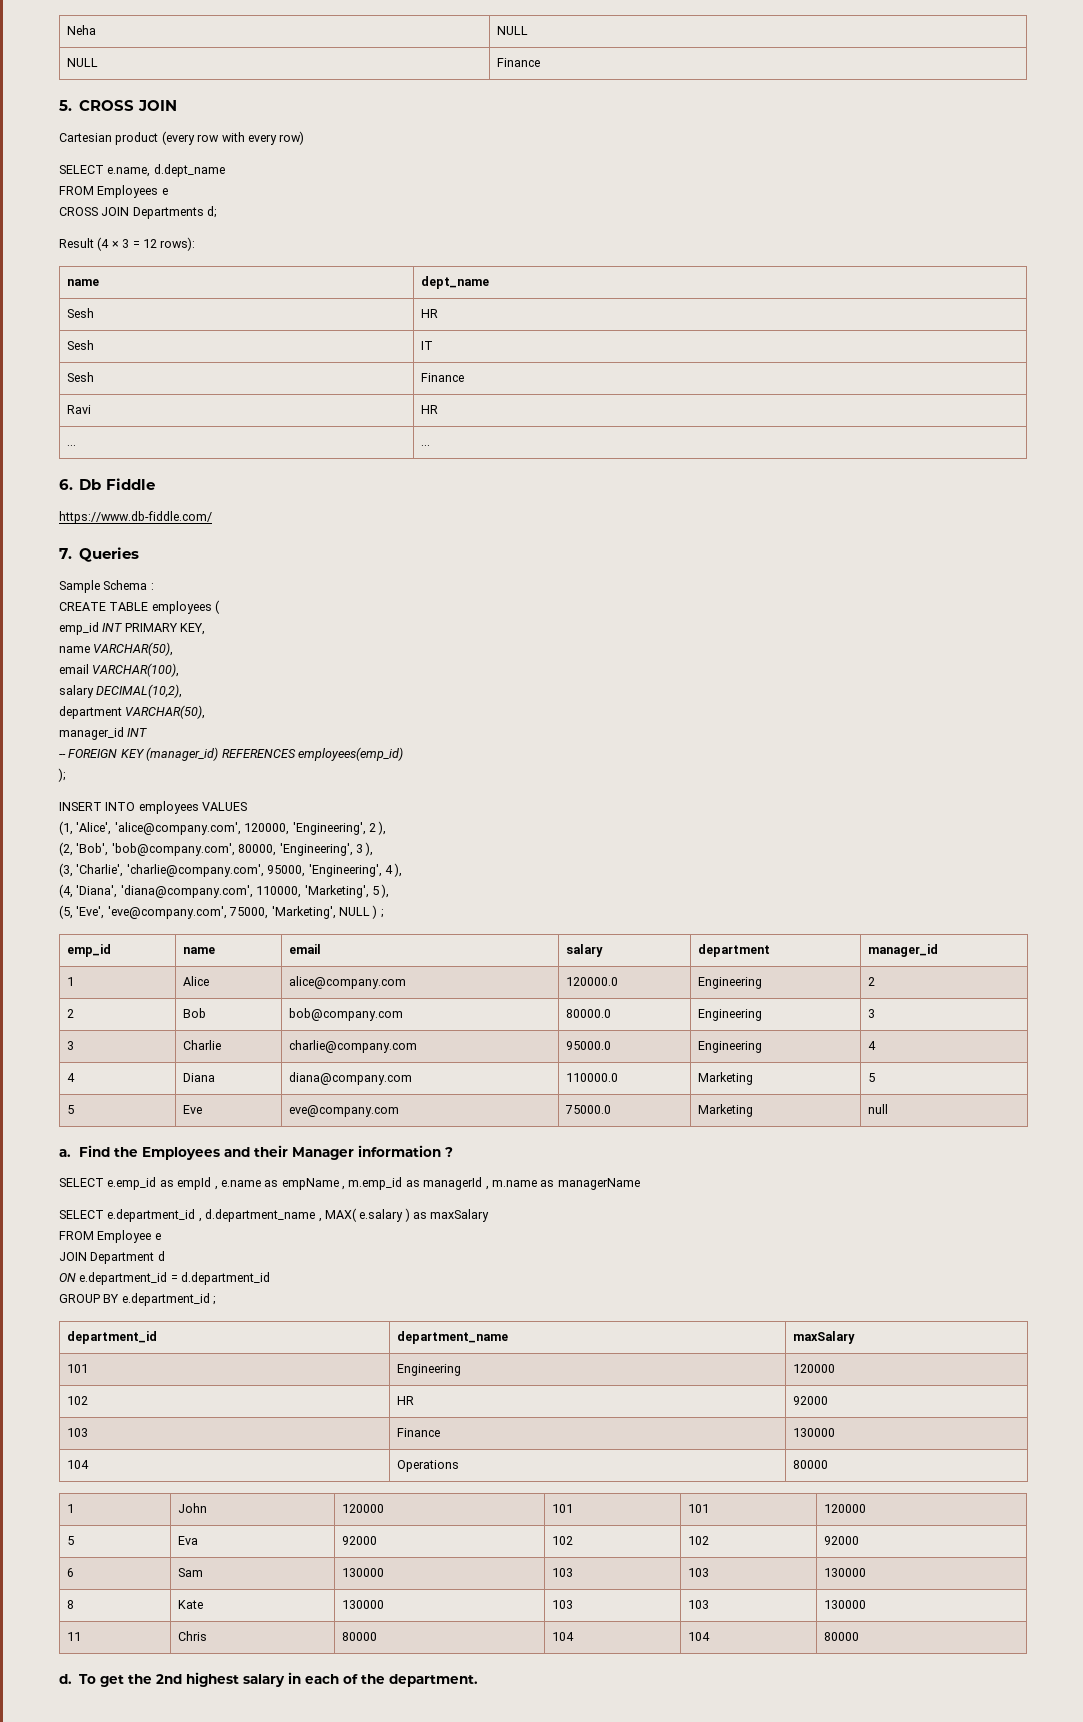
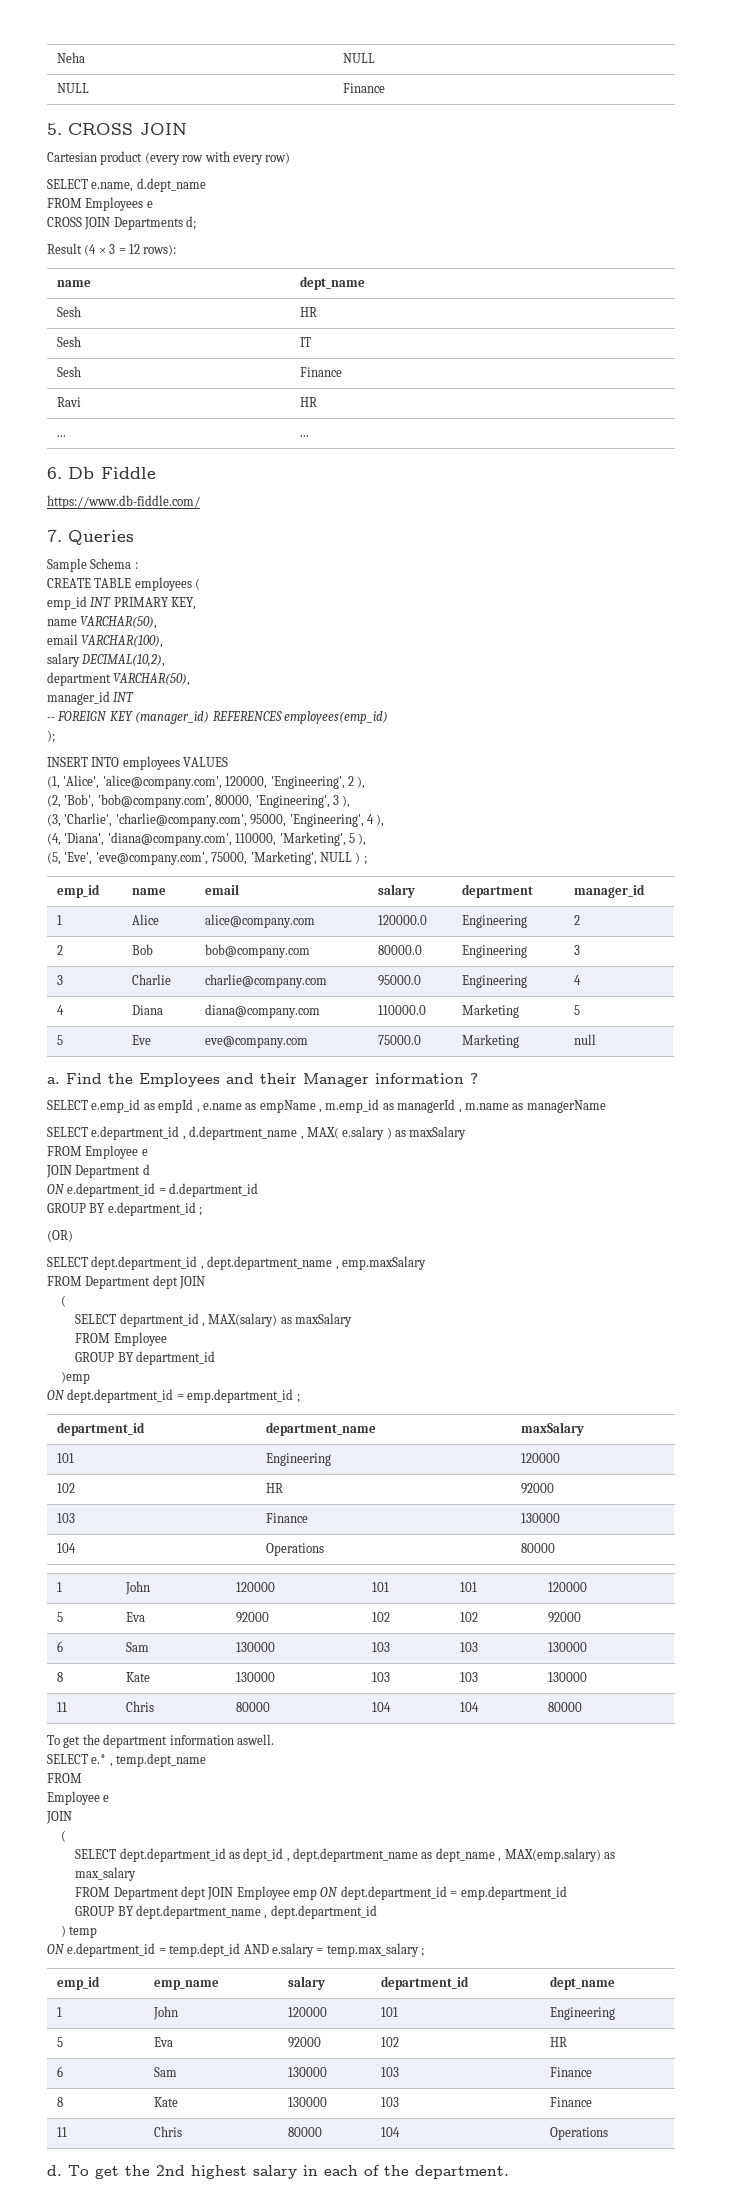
+ (OR)
+ SELECT dept.department_id , dept.department_name , emp.maxSalary
+ FROM Department dept JOIN
+ (
+ SELECT department_id , MAX(salary) as maxSalary
+ FROM Employee
+ GROUP BY department_id
+ )emp
+ ON dept.department_id = emp.department_id ;
+ To get the department information aswell.
+ SELECT e.* , temp.dept_name
+ FROM
+ Employee e
+ JOIN
+ (
+ SELECT dept.department_id as dept_id , dept.department_name as dept_name , MAX(emp.salary) as max_salary
+ FROM Department dept JOIN Employee emp ON dept.department_id = emp.department_id
+ GROUP BY dept.department_name , dept.department_id
+ ) temp
+ ON e.department_id = temp.dept_id AND e.salary = temp.max_salary ;
+ emp_id | emp_name | salary | department_id | dept_name
+ 1 | John | 120000 | 101 | Engineering
+ 5 | Eva | 92000 | 102 | HR
+ 6 | Sam | 130000 | 103 | Finance
+ 8 | Kate | 130000 | 103 | Finance
+ 11 | Chris | 80000 | 104 | Operations

